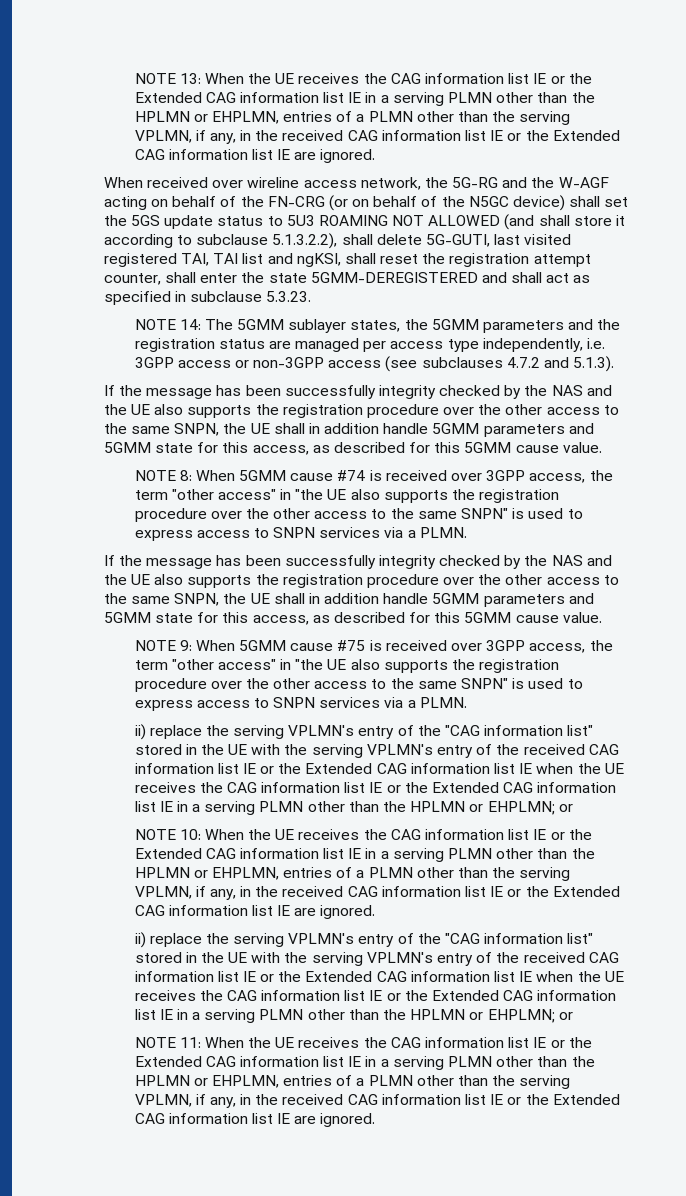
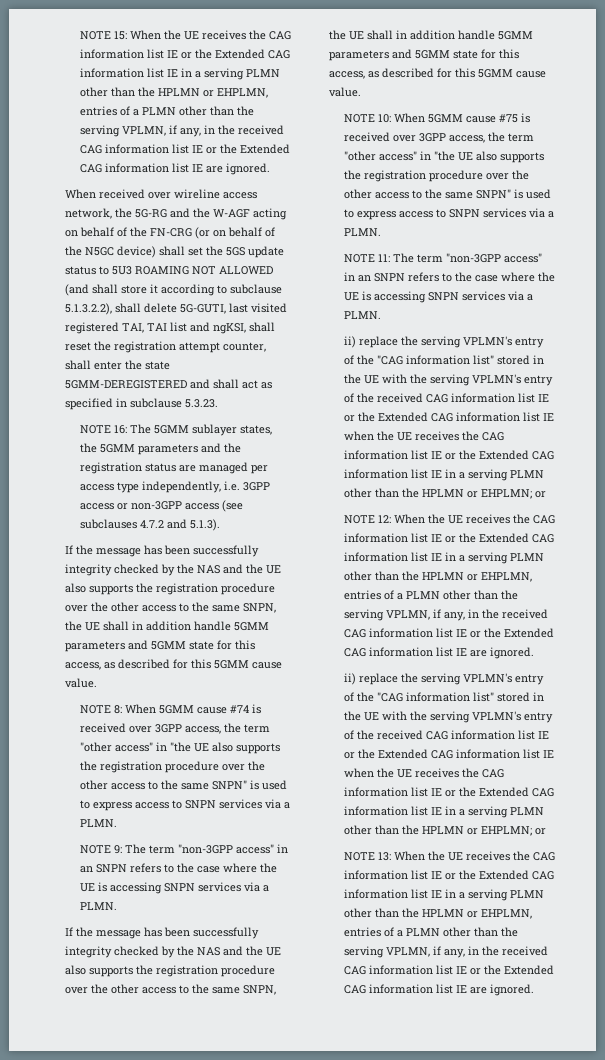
- NOTE 13: When the UE receives the CAG information list IE or the Extended CAG information list IE in a serving PLMN other than the HPLMN or EHPLMN, entries of a PLMN other than the serving VPLMN, if any, in the received CAG information list IE or the Extended CAG information list IE are ignored.
+ NOTE 15: When the UE receives the CAG information list IE or the Extended CAG information list IE in a serving PLMN other than the HPLMN or EHPLMN, entries of a PLMN other than the serving VPLMN, if any, in the received CAG information list IE or the Extended CAG information list IE are ignored.
- NOTE 14: The 5GMM sublayer states, the 5GMM parameters and the registration status are managed per access type independently, i.e. 3GPP access or non-3GPP access (see subclauses 4.7.2 and 5.1.3).
+ NOTE 16: The 5GMM sublayer states, the 5GMM parameters and the registration status are managed per access type independently, i.e. 3GPP access or non-3GPP access (see subclauses 4.7.2 and 5.1.3).
+ NOTE 9: The term "non-3GPP access" in an SNPN refers to the case where the UE is accessing SNPN services via a PLMN.
- NOTE 9: When 5GMM cause #75 is received over 3GPP access, the term "other access" in "the UE also supports the registration procedure over the other access to the same SNPN" is used to express access to SNPN services via a PLMN.
+ NOTE 10: When 5GMM cause #75 is received over 3GPP access, the term "other access" in "the UE also supports the registration procedure over the other access to the same SNPN" is used to express access to SNPN services via a PLMN.
+ NOTE 11: The term "non-3GPP access" in an SNPN refers to the case where the UE is accessing SNPN services via a PLMN.
- NOTE 10: When the UE receives the CAG information list IE or the Extended CAG information list IE in a serving PLMN other than the HPLMN or EHPLMN, entries of a PLMN other than the serving VPLMN, if any, in the received CAG information list IE or the Extended CAG information list IE are ignored.
+ NOTE 12: When the UE receives the CAG information list IE or the Extended CAG information list IE in a serving PLMN other than the HPLMN or EHPLMN, entries of a PLMN other than the serving VPLMN, if any, in the received CAG information list IE or the Extended CAG information list IE are ignored.
- NOTE 11: When the UE receives the CAG information list IE or the Extended CAG information list IE in a serving PLMN other than the HPLMN or EHPLMN, entries of a PLMN other than the serving VPLMN, if any, in the received CAG information list IE or the Extended CAG information list IE are ignored.
+ NOTE 13: When the UE receives the CAG information list IE or the Extended CAG information list IE in a serving PLMN other than the HPLMN or EHPLMN, entries of a PLMN other than the serving VPLMN, if any, in the received CAG information list IE or the Extended CAG information list IE are ignored.

